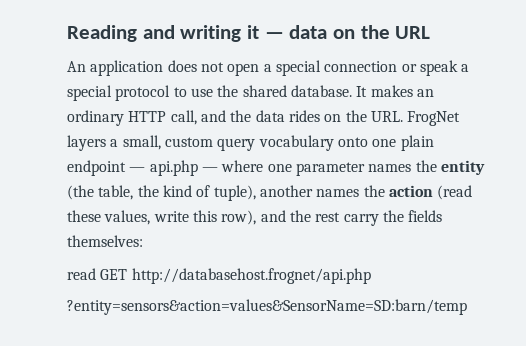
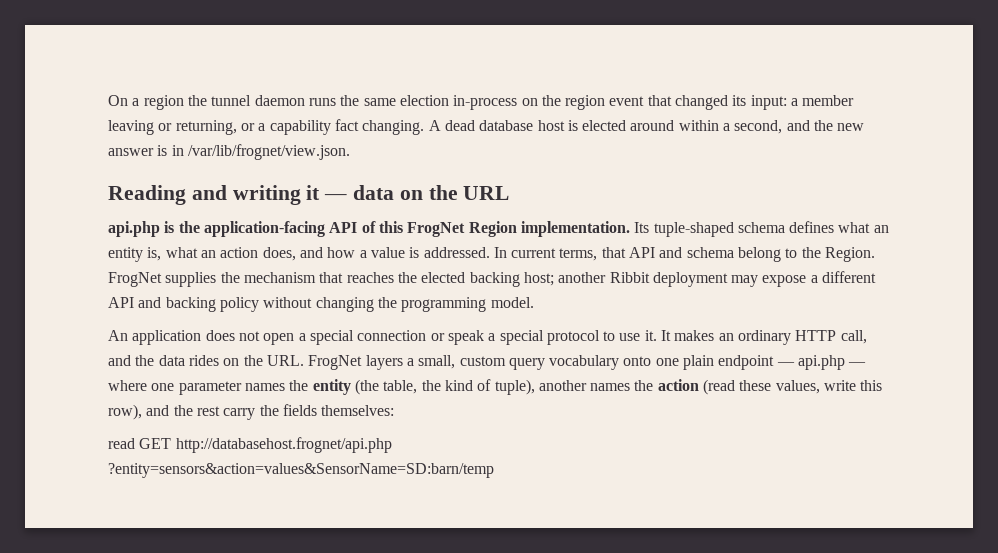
+ On a region the tunnel daemon runs the same election in-process on the region event that changed its input: a member leaving or returning, or a capability fact changing. A dead database host is elected around within a second, and the new answer is in /var/lib/frognet/view.json.
+ api.php is the application-facing API of this FrogNet Region implementation. Its tuple-shaped schema defines what an entity is, what an action does, and how a value is addressed. In current terms, that API and schema belong to the Region. FrogNet supplies the mechanism that reaches the elected backing host; another Ribbit deployment may expose a different API and backing policy without changing the programming model.
- An application does not open a special connection or speak a special protocol to use the shared database.
+ An application does not open a special connection or speak a special protocol to use it.

